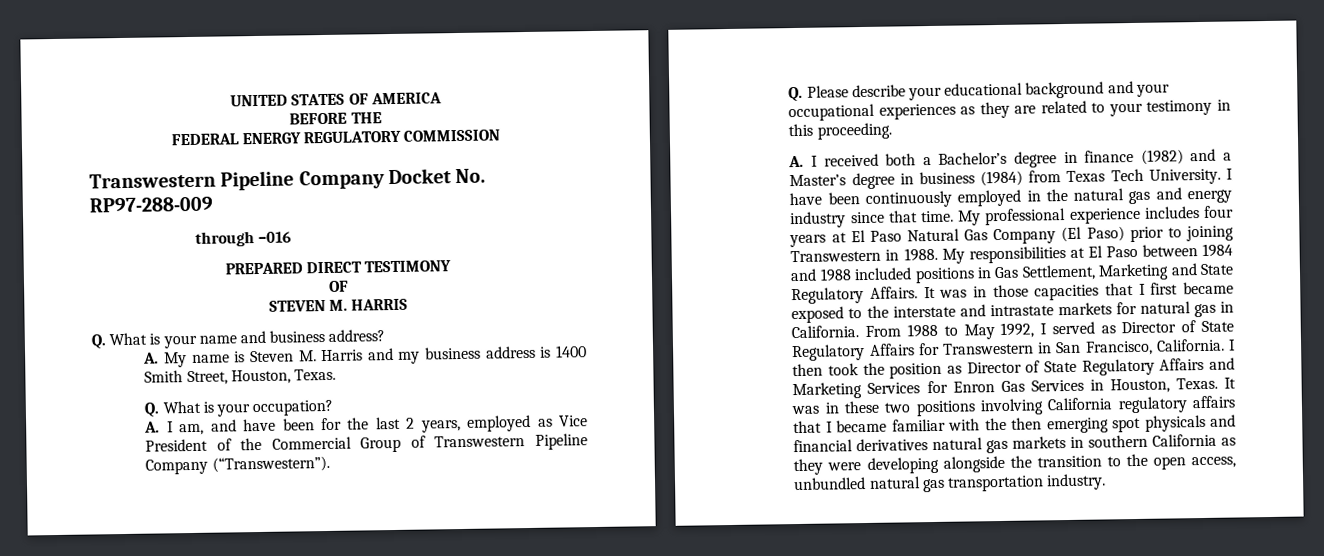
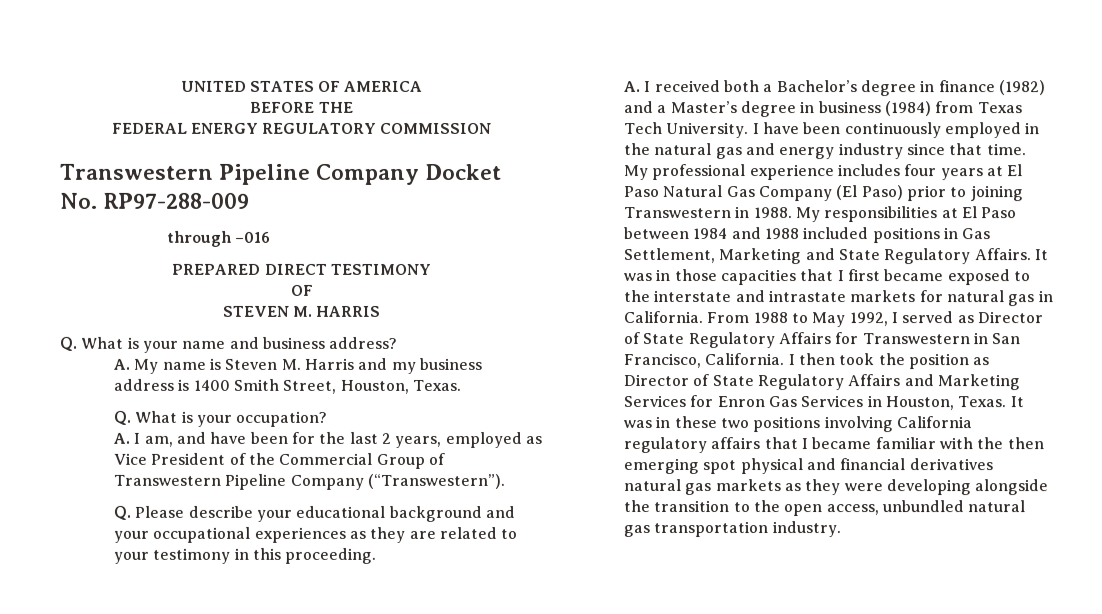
- It was in these two positions involving California regulatory affairs that I became familiar with the then emerging spot physicals and financial derivatives natural gas markets in southern California as they were developing alongside the transition to the open access, unbundled natural gas transportation industry.
+ It was in these two positions involving California regulatory affairs that I became familiar with the then emerging spot physical and financial derivatives natural gas markets as they were developing alongside the transition to the open access, unbundled natural gas transportation industry.

